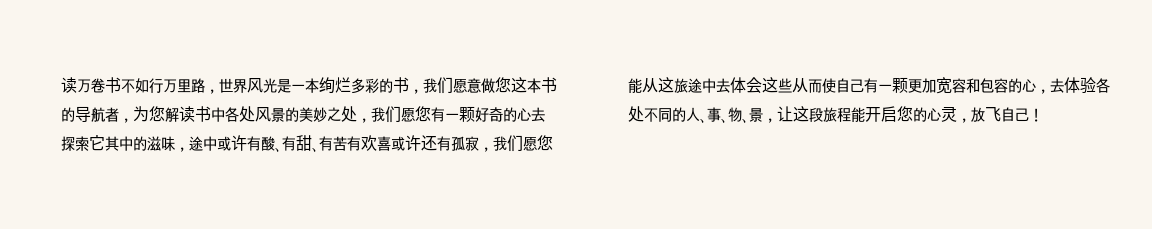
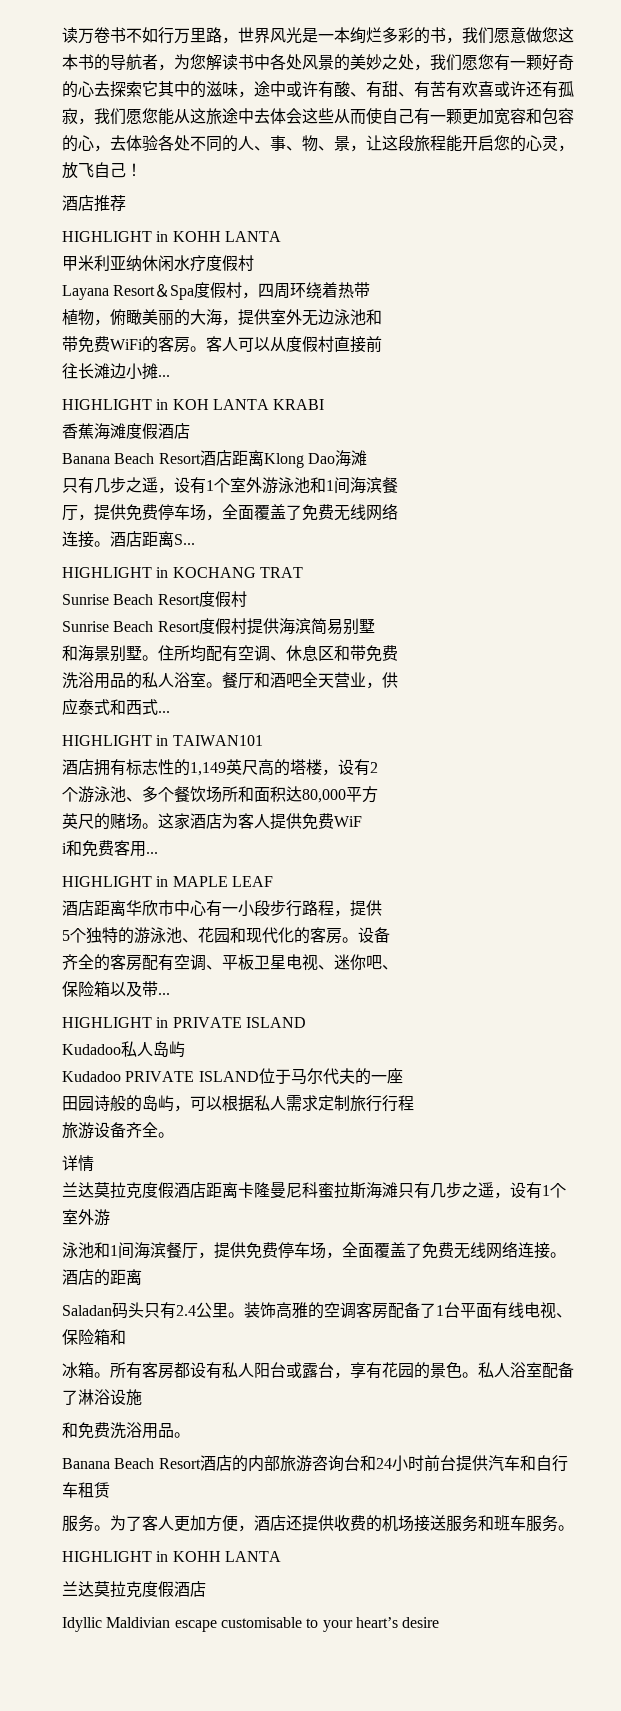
+ 酒店推荐
+ HIGHLIGHT in KOHH LANTA
+ 甲米利亚纳休闲水疗度假村
+ Layana Resort＆Spa度假村，四周环绕着热带
+ 植物，俯瞰美丽的大海，提供室外无边泳池和
+ 带免费WiFi的客房。客人可以从度假村直接前
+ 往长滩边小摊...
+ HIGHLIGHT in KOH LANTA KRABI
+ 香蕉海滩度假酒店
+ Banana Beach Resort酒店距离Klong Dao海滩
+ 只有几步之遥，设有1个室外游泳池和1间海滨餐
+ 厅，提供免费停车场，全面覆盖了免费无线网络
+ 连接。酒店距离S...
+ HIGHLIGHT in KOCHANG TRAT
+ Sunrise Beach Resort度假村
+ Sunrise Beach Resort度假村提供海滨简易别墅
+ 和海景别墅。住所均配有空调、休息区和带免费
+ 洗浴用品的私人浴室。餐厅和酒吧全天营业，供
+ 应泰式和西式...
+ HIGHLIGHT in TAIWAN101
+ 酒店拥有标志性的1,149英尺高的塔楼，设有2
+ 个游泳池、多个餐饮场所和面积达80,000平方
+ 英尺的赌场。这家酒店为客人提供免费WiF
+ i和免费客用...
+ HIGHLIGHT in MAPLE LEAF
+ 酒店距离华欣市中心有一小段步行路程，提供
+ 5个独特的游泳池、花园和现代化的客房。设备
+ 齐全的客房配有空调、平板卫星电视、迷你吧、
+ 保险箱以及带...
+ HIGHLIGHT in PRIVATE ISLAND
+ Kudadoo私人岛屿
+ Kudadoo PRIVATE ISLAND位于马尔代夫的一座
+ 田园诗般的岛屿，可以根据私人需求定制旅行行程
+ 旅游设备齐全。
+ 详情
+ 兰达莫拉克度假酒店距离卡隆曼尼科蜜拉斯海滩只有几步之遥，设有1个室外游
+ 泳池和1间海滨餐厅，提供免费停车场，全面覆盖了免费无线网络连接。酒店的距离
+ Saladan码头只有2.4公里。装饰高雅的空调客房配备了1台平面有线电视、保险箱和
+ 冰箱。所有客房都设有私人阳台或露台，享有花园的景色。私人浴室配备了淋浴设施
+ 和免费洗浴用品。
+ Banana Beach Resort酒店的内部旅游咨询台和24小时前台提供汽车和自行车租赁
+ 服务。为了客人更加方便，酒店还提供收费的机场接送服务和班车服务。
+ HIGHLIGHT in KOHH LANTA
+ 兰达莫拉克度假酒店
+ Idyllic Maldivian escape customisable to your heart’s desire

